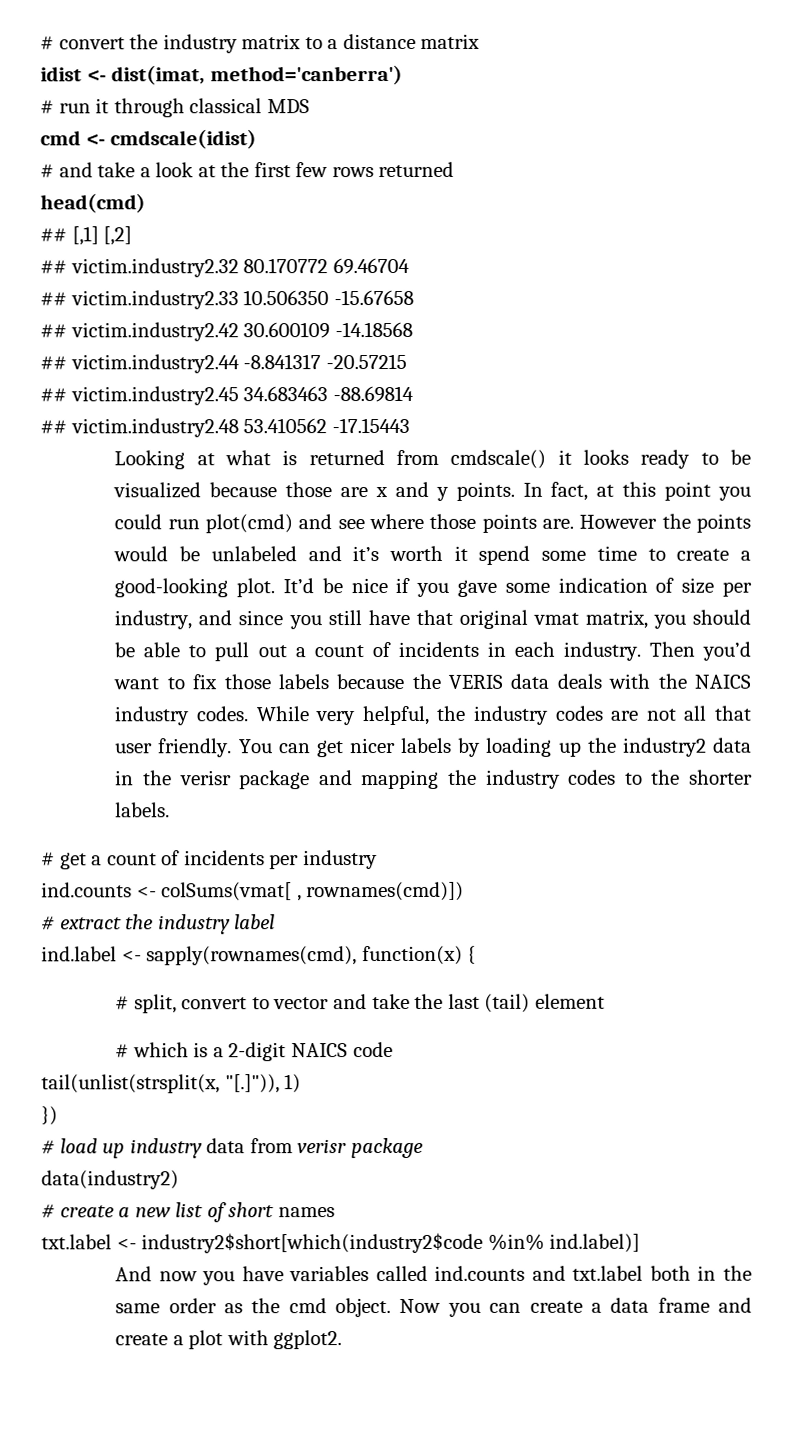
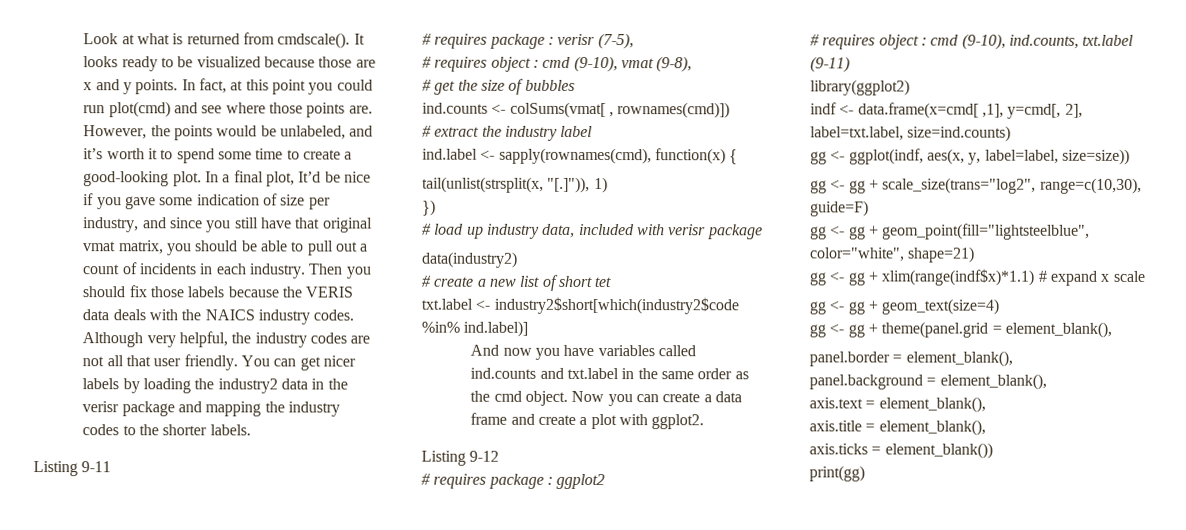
- # convert the industry matrix to a distance matrix
- idist <- dist(imat, method='canberra')
- # run it through classical MDS
- cmd <- cmdscale(idist)
- # and take a look at the first few rows returned
- head(cmd)
- ## [,1] [,2]
- ## victim.industry2.32 80.170772 69.46704
- ## victim.industry2.33 10.506350 -15.67658
- ## victim.industry2.42 30.600109 -14.18568
- ## victim.industry2.44 -8.841317 -20.57215
- ## victim.industry2.45 34.683463 -88.69814
- ## victim.industry2.48 53.410562 -17.15443
- Looking at what is returned from cmdscale() it looks ready to be visualized because those are x and y points.
+ Look at what is returned from cmdscale(). It looks ready to be visualized because those are x and y points.
- However the points would be unlabeled and it’s worth it spend some time to create a good-looking plot.
+ However, the points would be unlabeled, and it’s worth it to spend some time to create a good-looking plot.
- It’d be nice if you gave some indication of size per industry, and since you still have that original vmat matrix, you should be able to pull out a count of incidents in each industry.
+ In a final plot, It’d be nice if you gave some indication of size per industry, and since you still have that original vmat matrix, you should be able to pull out a count of incidents in each industry.
- Then you’d want to fix those labels because the VERIS data deals with the NAICS industry codes.
+ Then you should fix those labels because the VERIS data deals with the NAICS industry codes.
- While very helpful, the industry codes are not all that user friendly.
+ Although very helpful, the industry codes are not all that user friendly.
- You can get nicer labels by loading up the industry2 data in the verisr package and mapping the industry codes to the shorter labels.
+ You can get nicer labels by loading the industry2 data in the verisr package and mapping the industry codes to the shorter labels.
- # get a count of incidents per industry
+ Listing 9-11
+ # requires package : verisr (7-5),
+ # requires object : cmd (9-10), vmat (9-8),
+ # get the size of bubbles
- # split, convert to vector and take the last (tail) element
- # which is a 2-digit NAICS code
- # load up industry data from verisr package
+ # load up industry data, included with verisr package
- # create a new list of short names
+ # create a new list of short tet
- And now you have variables called ind.counts and txt.label both in the same order as the cmd object.
+ And now you have variables called ind.counts and txt.label in the same order as the cmd object.
+ Listing 9-12
+ # requires package : ggplot2
+ # requires object : cmd (9-10), ind.counts, txt.label (9-11)
+ library(ggplot2)
+ indf <- data.frame(x=cmd[ ,1], y=cmd[, 2], label=txt.label, size=ind.counts)
+ gg <- ggplot(indf, aes(x, y, label=label, size=size))
+ gg <- gg + scale_size(trans="log2", range=c(10,30), guide=F)
+ gg <- gg + geom_point(fill="lightsteelblue", color="white", shape=21)
+ gg <- gg + xlim(range(indf$x)*1.1) # expand x scale
+ gg <- gg + geom_text(size=4)
+ gg <- gg + theme(panel.grid = element_blank(),
+ panel.border = element_blank(),
+ panel.background = element_blank(),
+ axis.text = element_blank(),
+ axis.title = element_blank(),
+ axis.ticks = element_blank())
+ print(gg)

